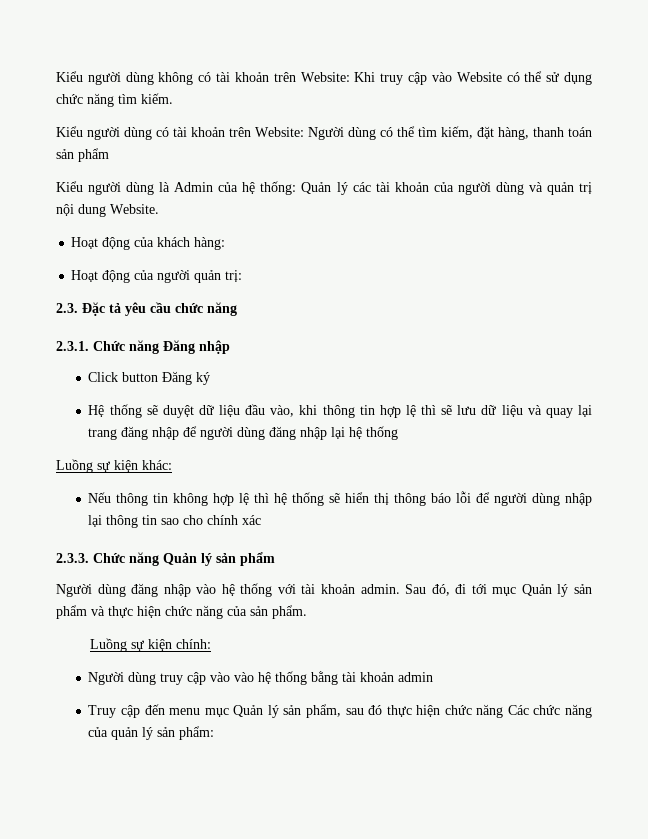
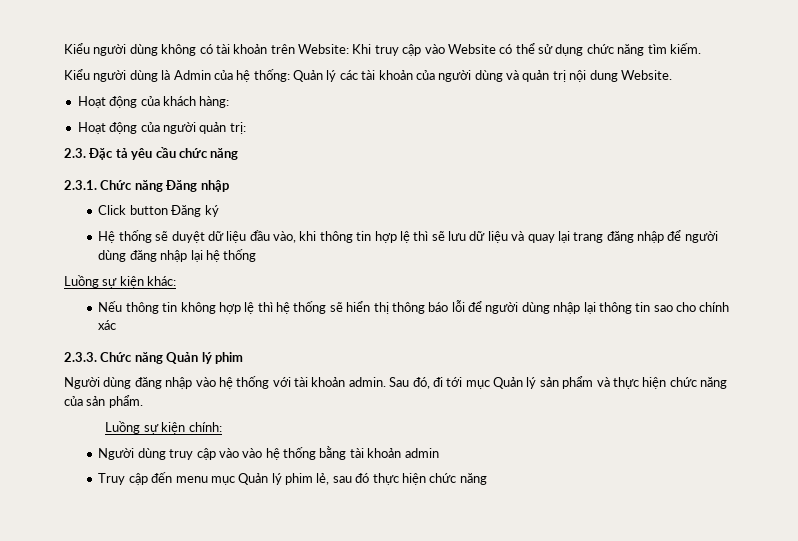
- Kiểu người dùng có tài khoản trên Website: Người dùng có thể tìm kiếm, đặt hàng, thanh toán sản phẩm
- 2.3.3. Chức năng Quản lý sản phẩm
+ 2.3.3. Chức năng Quản lý phim
- Truy cập đến menu mục Quản lý sản phẩm, sau đó thực hiện chức năng Các chức năng của quản lý sản phẩm:
+ Truy cập đến menu mục Quản lý phim lẻ, sau đó thực hiện chức năng

